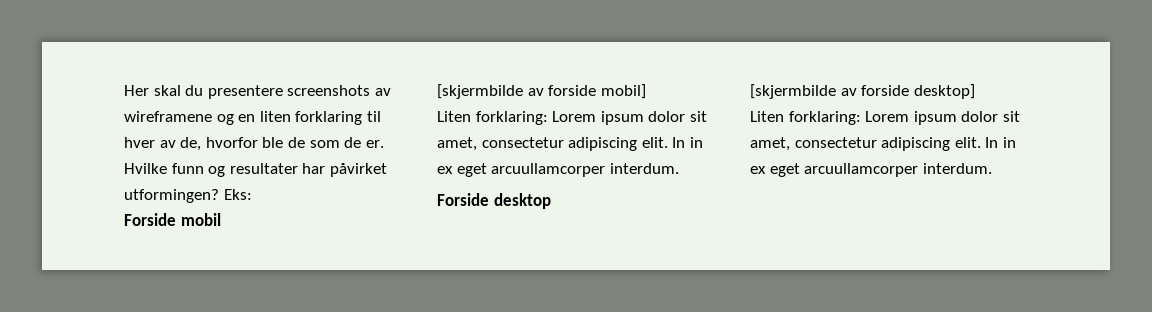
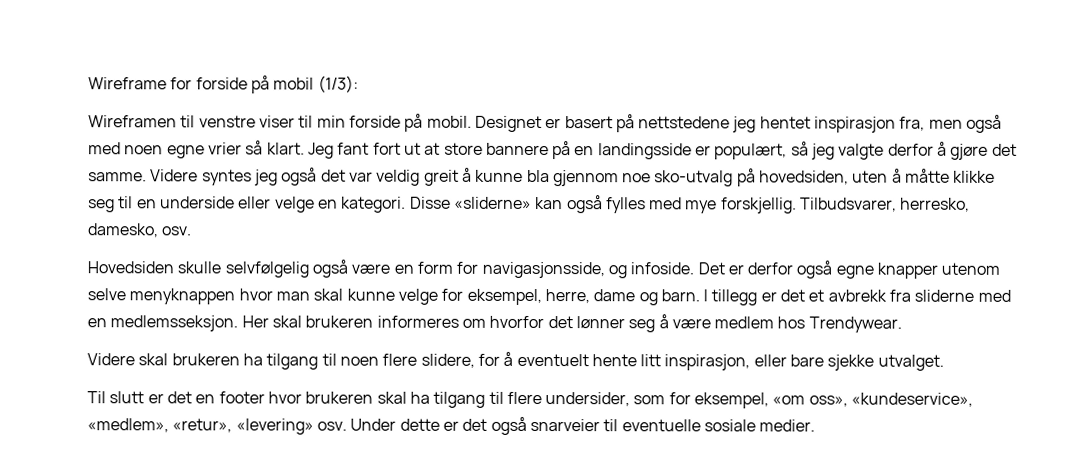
- Her skal du presentere screenshots av wireframene og en liten forklaring til hver av de, hvorfor ble de som de er. Hvilke funn og resultater har påvirket utformingen? Eks:
- Forside mobil
- [skjermbilde av forside mobil]
- Liten forklaring: Lorem ipsum dolor sit amet, consectetur adipiscing elit. In in ex eget arcuullamcorper interdum.
- Forside desktop
- [skjermbilde av forside desktop]
- Liten forklaring: Lorem ipsum dolor sit amet, consectetur adipiscing elit. In in ex eget arcuullamcorper interdum.
+ Wireframe for forside på mobil (1/3):
+ Wireframen til venstre viser til min forside på mobil. Designet er basert på nettstedene jeg hentet inspirasjon fra, men også med noen egne vrier så klart. Jeg fant fort ut at store bannere på en landingsside er populært, så jeg valgte derfor å gjøre det samme. Videre syntes jeg også det var veldig greit å kunne bla gjennom noe sko-utvalg på hovedsiden, uten å måtte klikke seg til en underside eller velge en kategori. Disse «sliderne» kan også fylles med mye forskjellig. Tilbudsvarer, herresko, damesko, osv.
+ Hovedsiden skulle selvfølgelig også være en form for navigasjonsside, og infoside. Det er derfor også egne knapper utenom selve menyknappen hvor man skal kunne velge for eksempel, herre, dame og barn. I tillegg er det et avbrekk fra sliderne med en medlemsseksjon. Her skal brukeren informeres om hvorfor det lønner seg å være medlem hos Trendywear.
+ Videre skal brukeren ha tilgang til noen flere slidere, for å eventuelt hente litt inspirasjon, eller bare sjekke utvalget.
+ Til slutt er det en footer hvor brukeren skal ha tilgang til flere undersider, som for eksempel, «om oss», «kundeservice», «medlem», «retur», «levering» osv. Under dette er det også snarveier til eventuelle sosiale medier.

